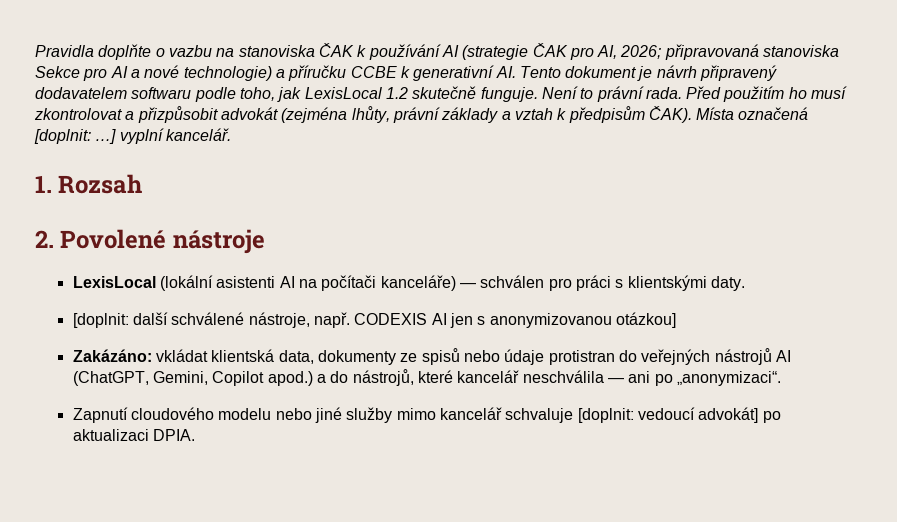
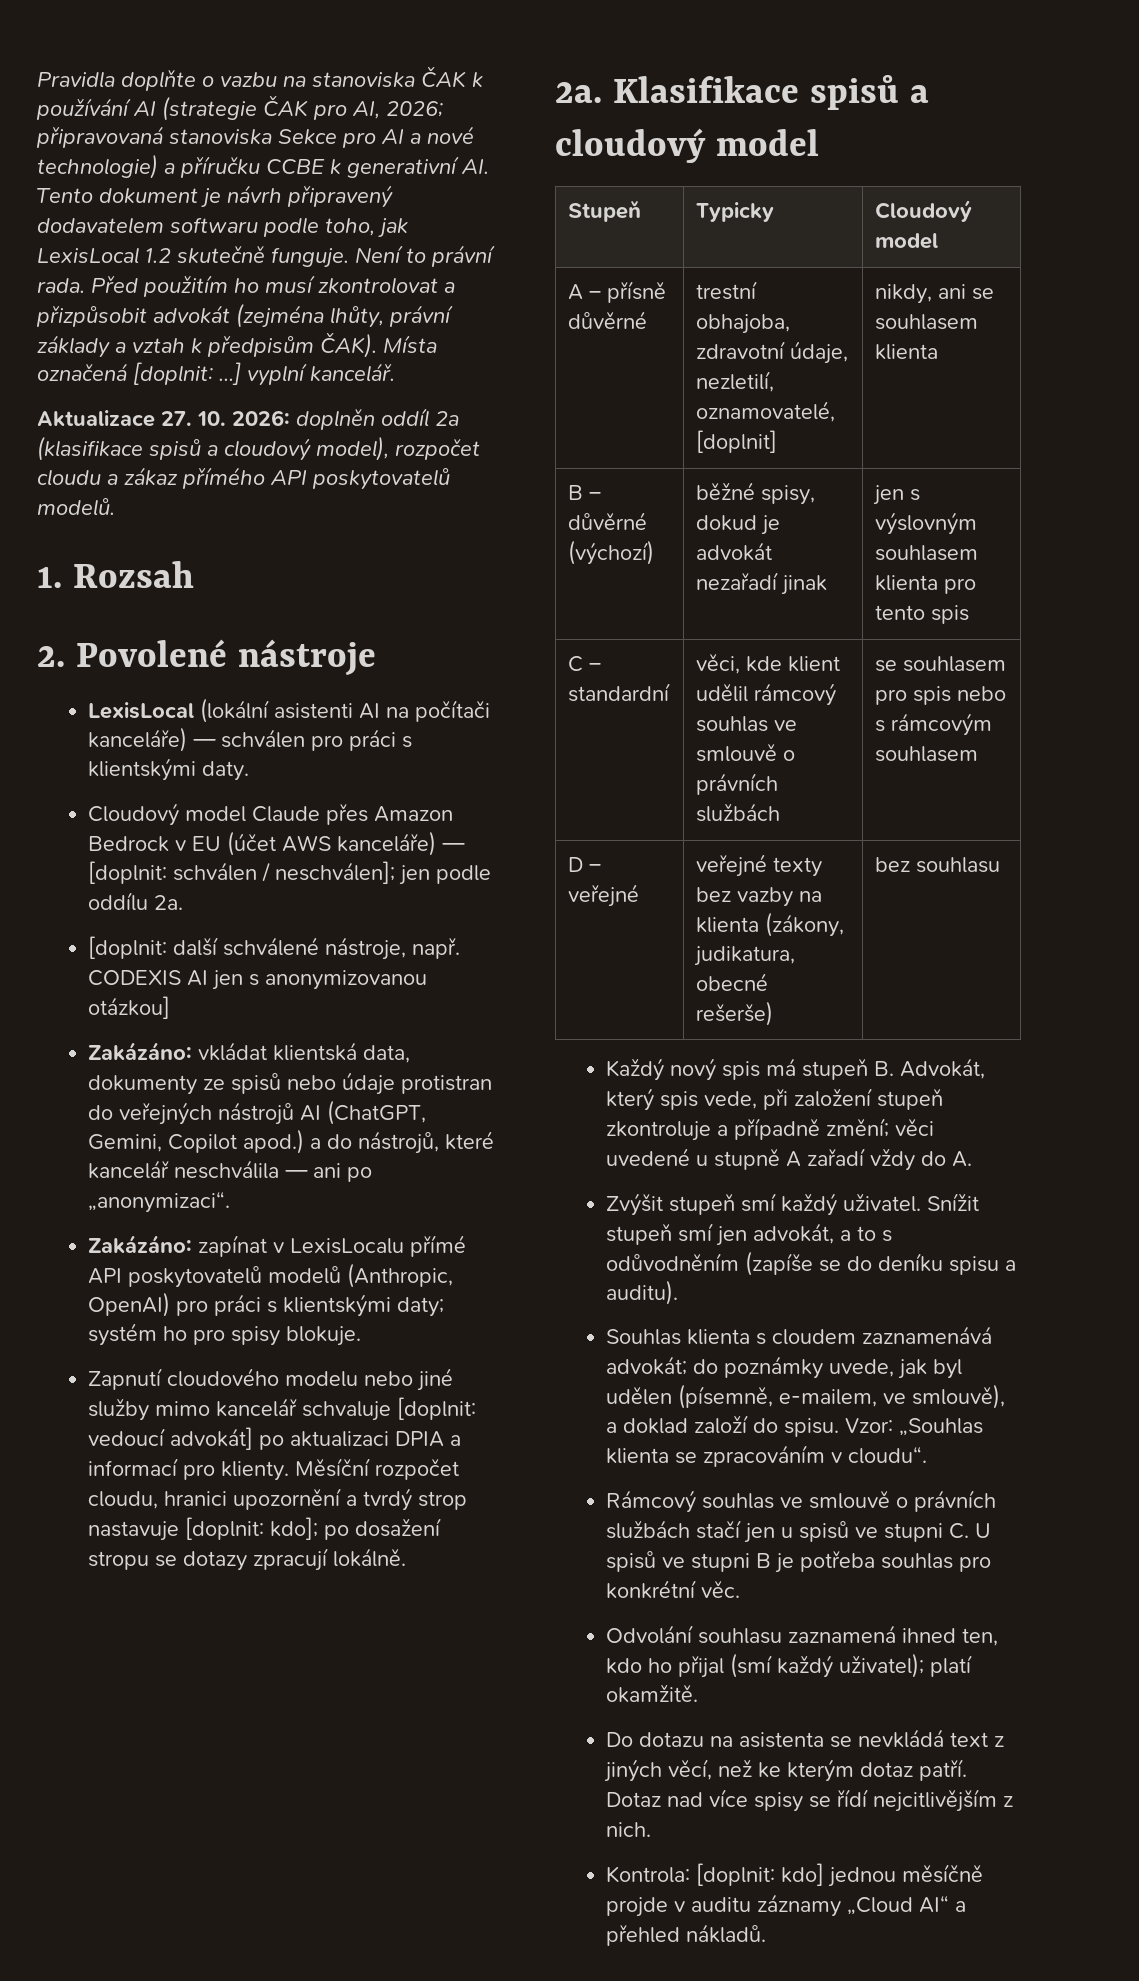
+ Aktualizace 27. 10. 2026: doplněn oddíl 2a (klasifikace spisů a cloudový model), rozpočet cloudu a zákaz přímého API poskytovatelů modelů.
+ Cloudový model Claude přes Amazon Bedrock v EU (účet AWS kanceláře) — [doplnit: schválen / neschválen]; jen podle oddílu 2a.
+ Zakázáno: zapínat v LexisLocalu přímé API poskytovatelů modelů (Anthropic, OpenAI) pro práci s klientskými daty; systém ho pro spisy blokuje.
- Zapnutí cloudového modelu nebo jiné služby mimo kancelář schvaluje [doplnit: vedoucí advokát] po aktualizaci DPIA.
+ Zapnutí cloudového modelu nebo jiné služby mimo kancelář schvaluje [doplnit: vedoucí advokát] po aktualizaci DPIA a informací pro klienty. Měsíční rozpočet cloudu, hranici upozornění a tvrdý strop nastavuje [doplnit: kdo]; po dosažení stropu se dotazy zpracují lokálně.
+ 2a. Klasifikace spisů a cloudový model
+ Stupeň | Typicky | Cloudový model
+ A – přísně důvěrné | trestní obhajoba, zdravotní údaje, nezletilí, oznamovatelé, [doplnit] | nikdy, ani se souhlasem klienta
+ B – důvěrné (výchozí) | běžné spisy, dokud je advokát nezařadí jinak | jen s výslovným souhlasem klienta pro tento spis
+ C – standardní | věci, kde klient udělil rámcový souhlas ve smlouvě o právních službách | se souhlasem pro spis nebo s rámcovým souhlasem
+ D – veřejné | veřejné texty bez vazby na klienta (zákony, judikatura, obecné rešerše) | bez souhlasu
+ Každý nový spis má stupeň B. Advokát, který spis vede, při založení stupeň zkontroluje a případně změní; věci uvedené u stupně A zařadí vždy do A.
+ Zvýšit stupeň smí každý uživatel. Snížit stupeň smí jen advokát, a to s odůvodněním (zapíše se do deníku spisu a auditu).
+ Souhlas klienta s cloudem zaznamenává advokát; do poznámky uvede, jak byl udělen (písemně, e-mailem, ve smlouvě), a doklad založí do spisu. Vzor: „Souhlas klienta se zpracováním v cloudu“.
+ Rámcový souhlas ve smlouvě o právních službách stačí jen u spisů ve stupni C. U spisů ve stupni B je potřeba souhlas pro konkrétní věc.
+ Odvolání souhlasu zaznamená ihned ten, kdo ho přijal (smí každý uživatel); platí okamžitě.
+ Do dotazu na asistenta se nevkládá text z jiných věcí, než ke kterým dotaz patří. Dotaz nad více spisy se řídí nejcitlivějším z nich.
+ Kontrola: [doplnit: kdo] jednou měsíčně projde v auditu záznamy „Cloud AI“ a přehled nákladů.

